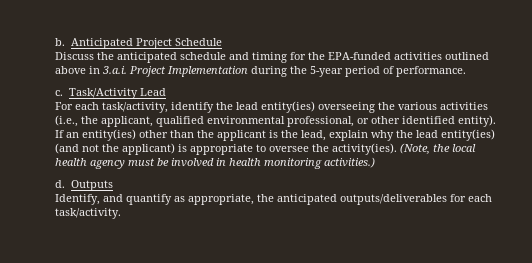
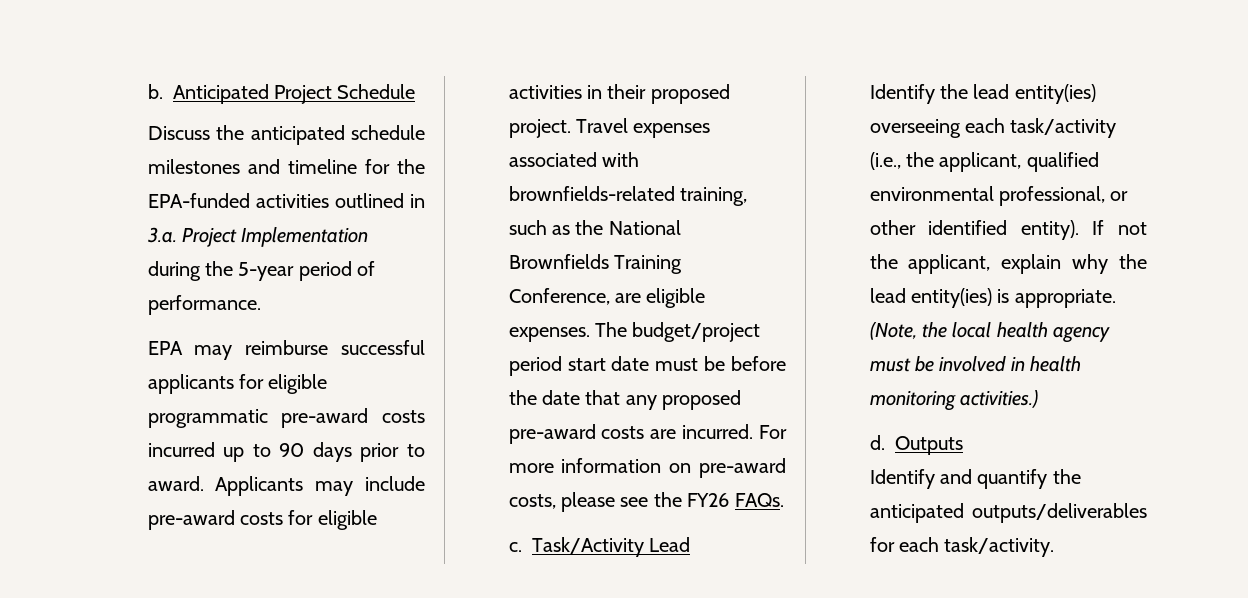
- Discuss the anticipated schedule and timing for the EPA-funded activities outlined above in 3.a.i. Project Implementation during the 5-year period of performance.
+ Discuss the anticipated schedule milestones and timeline for the EPA-funded activities outlined in 3.a. Project Implementation during the 5-year period of performance.
+ EPA may reimburse successful applicants for eligible programmatic pre-award costs incurred up to 90 days prior to award. Applicants may include pre-award costs for eligible activities in their proposed project. Travel expenses associated with brownfields-related training, such as the National Brownfields Training Conference, are eligible expenses. The budget/project period start date must be before the date that any proposed pre-award costs are incurred. For more information on pre-award costs, please see the FY26 FAQs.
- For each task/activity, identify the lead entity(ies) overseeing the various activities (i.e., the applicant, qualified environmental professional, or other identified entity).
+ Identify the lead entity(ies) overseeing each task/activity (i.e., the applicant, qualified environmental professional, or other identified entity).
- If an entity(ies) other than the applicant is the lead, explain why the lead entity(ies) (and not the applicant) is appropriate to oversee the activity(ies).
+ If not the applicant, explain why the lead entity(ies) is appropriate.
- Identify, and quantify as appropriate, the anticipated outputs/deliverables for each task/activity.
+ Identify and quantify the anticipated outputs/deliverables for each task/activity.

